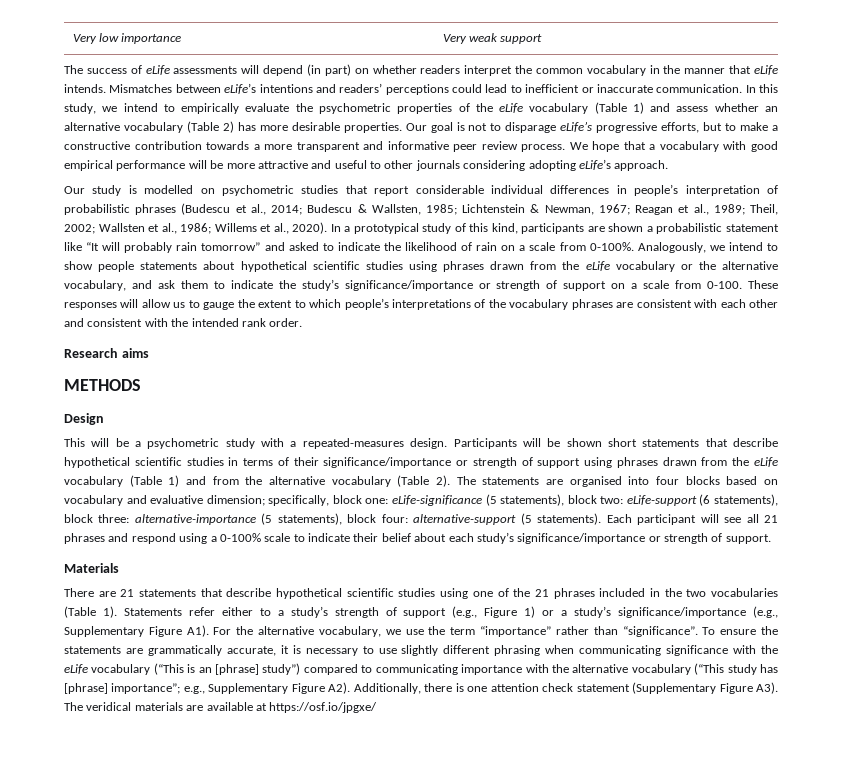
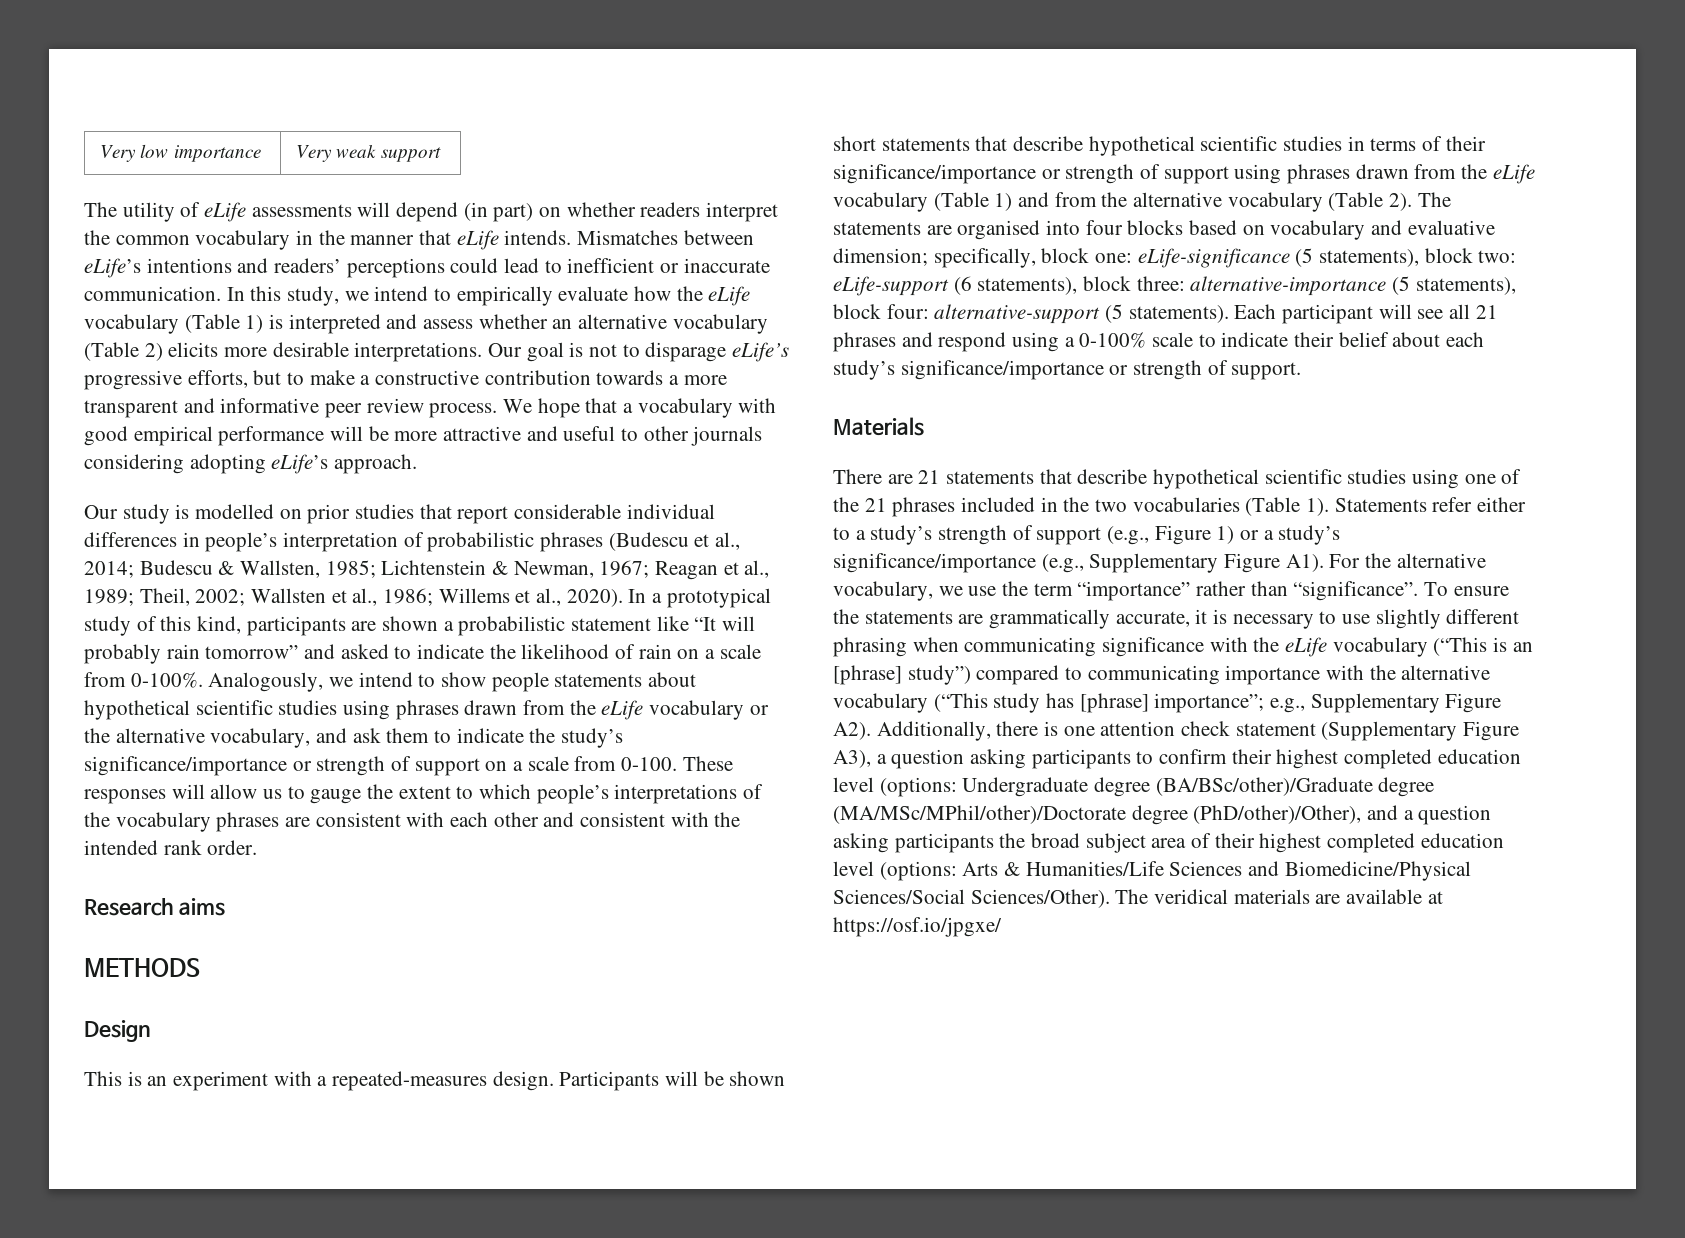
- The success of eLife assessments will depend (in part) on whether readers interpret the common vocabulary in the manner that eLife intends.
+ The utility of eLife assessments will depend (in part) on whether readers interpret the common vocabulary in the manner that eLife intends.
- In this study, we intend to empirically evaluate the psychometric properties of the eLife vocabulary (Table 1) and assess whether an alternative vocabulary (Table 2) has more desirable properties.
+ In this study, we intend to empirically evaluate how the eLife vocabulary (Table 1) is interpreted and assess whether an alternative vocabulary (Table 2) elicits more desirable interpretations.
- Our study is modelled on psychometric studies that report considerable individual differences in people’s interpretation of probabilistic phrases (Budescu et al., 2014; Budescu & Wallsten, 1985; Lichtenstein & Newman, 1967; Reagan et al., 1989; Theil, 2002; Wallsten et al., 1986; Willems et al., 2020).
+ Our study is modelled on prior studies that report considerable individual differences in people’s interpretation of probabilistic phrases (Budescu et al., 2014; Budescu & Wallsten, 1985; Lichtenstein & Newman, 1967; Reagan et al., 1989; Theil, 2002; Wallsten et al., 1986; Willems et al., 2020).
- This will be a psychometric study with a repeated-measures design.
+ This is an experiment with a repeated-measures design.
- To ensure the statements are grammatically accurate, it is necessary to use slightly different phrasing when communicating significance with the eLife vocabulary (“This is an [phrase] study”) compared to communicating importance with the alternative vocabulary (“This study has [phrase] importance”; e.g., Supplementary Figure A2). Additionally, there is one attention check statement (Supplementary Figure A3). The veridical materials are available at https://osf.io/jpgxe/
+ To ensure the statements are grammatically accurate, it is necessary to use slightly different phrasing when communicating significance with the eLife vocabulary (“This is an [phrase] study”) compared to communicating importance with the alternative vocabulary (“This study has [phrase] importance”; e.g., Supplementary Figure A2). Additionally, there is one attention check statement (Supplementary Figure A3), a question asking participants to confirm their highest completed education level (options: Undergraduate degree (BA/BSc/other)/Graduate degree (MA/MSc/MPhil/other)/Doctorate degree (PhD/other)/Other), and a question asking participants the broad subject area of their highest completed education level (options: Arts & Humanities/Life Sciences and Biomedicine/Physical Sciences/Social Sciences/Other). The veridical materials are available at https://osf.io/jpgxe/

